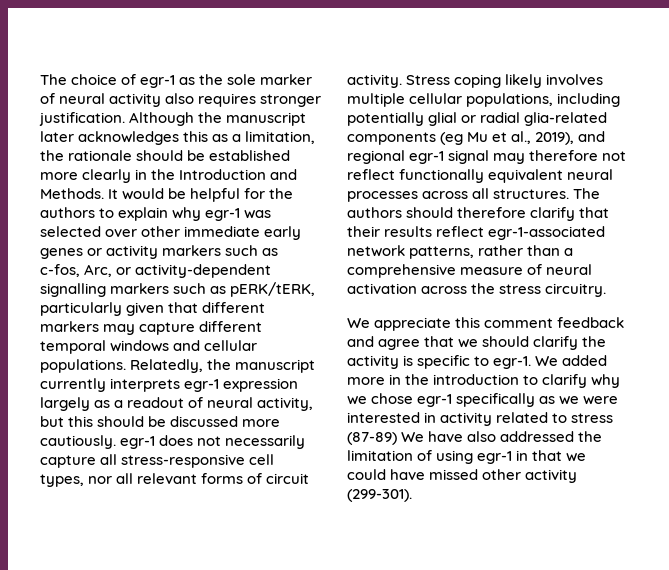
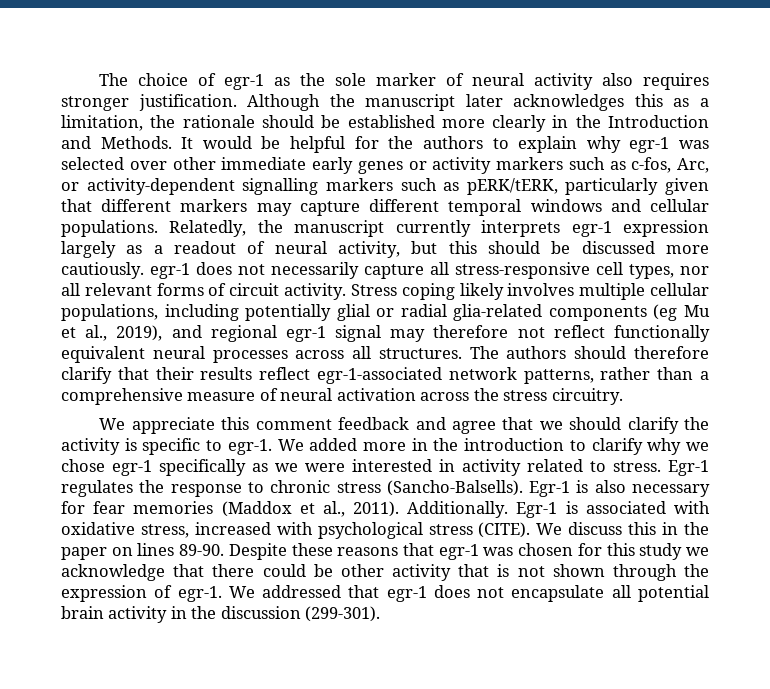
- We added more in the introduction to clarify why we chose egr-1 specifically as we were interested in activity related to stress (87-89) We have also addressed the limitation of using egr-1 in that we could have missed other activity (299-301).
+ We added more in the introduction to clarify why we chose egr-1 specifically as we were interested in activity related to stress. Egr-1 regulates the response to chronic stress (Sancho-Balsells). Egr-1 is also necessary for fear memories (Maddox et al., 2011). Additionally. Egr-1 is associated with oxidative stress, increased with psychological stress (CITE). We discuss this in the paper on lines 89-90. Despite these reasons that egr-1 was chosen for this study we acknowledge that there could be other activity that is not shown through the expression of egr-1. We addressed that egr-1 does not encapsulate all potential brain activity in the discussion (299-301).

